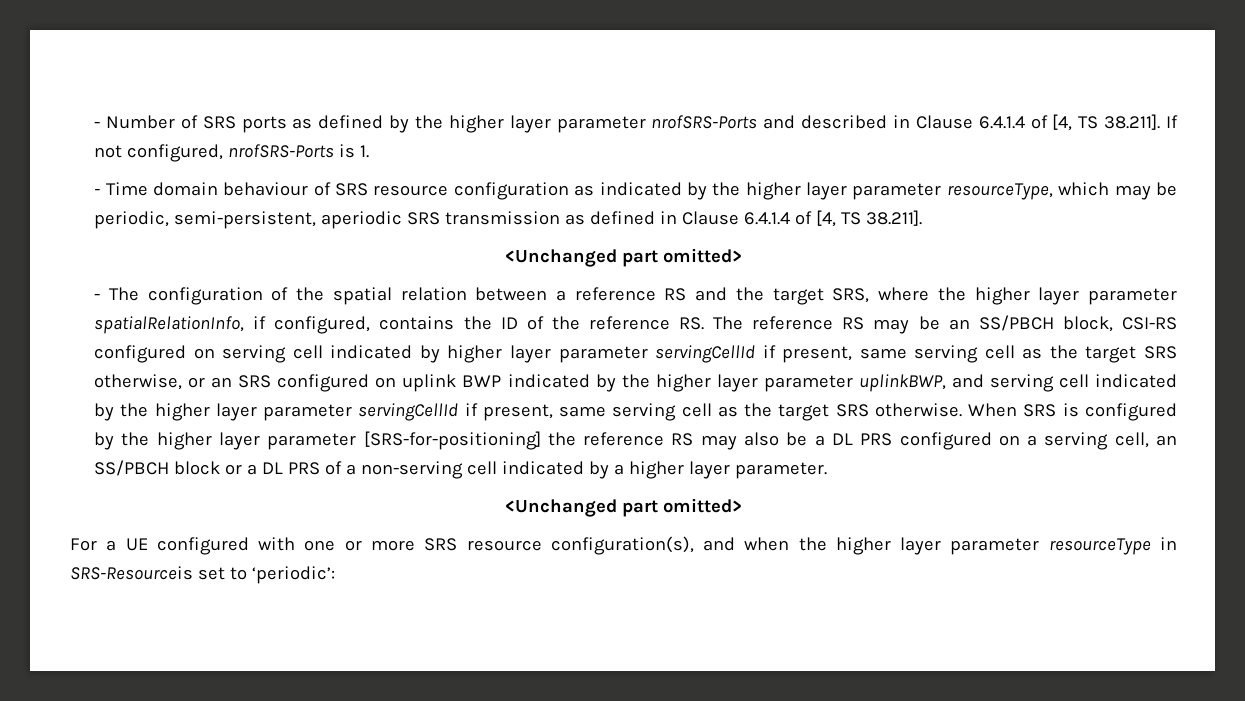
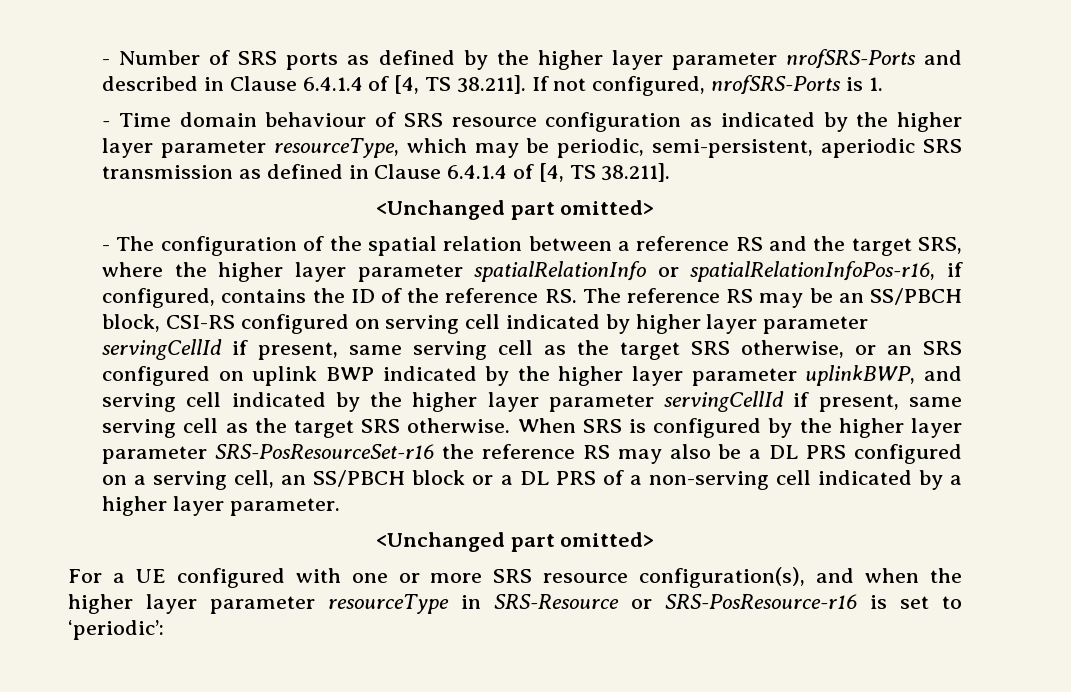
- - The configuration of the spatial relation between a reference RS and the target SRS, where the higher layer parameter spatialRelationInfo, if configured, contains the ID of the reference RS. The reference RS may be an SS/PBCH block, CSI-RS configured on serving cell indicated by higher layer parameter servingCellId if present, same serving cell as the target SRS otherwise, or an SRS configured on uplink BWP indicated by the higher layer parameter uplinkBWP, and serving cell indicated by the higher layer parameter servingCellId if present, same serving cell as the target SRS otherwise.
+ - The configuration of the spatial relation between a reference RS and the target SRS, where the higher layer parameter spatialRelationInfo or spatialRelationInfoPos-r16, if configured, contains the ID of the reference RS. The reference RS may be an SS/PBCH block, CSI-RS configured on serving cell indicated by higher layer parameter servingCellId if present, same serving cell as the target SRS otherwise, or an SRS configured on uplink BWP indicated by the higher layer parameter uplinkBWP, and serving cell indicated by the higher layer parameter servingCellId if present, same serving cell as the target SRS otherwise.
- When SRS is configured by the higher layer parameter [SRS-for-positioning] the reference RS may also be a DL PRS configured on a serving cell, an SS/PBCH block or a DL PRS of a non-serving cell indicated by a higher layer parameter.
+ When SRS is configured by the higher layer parameter SRS-PosResourceSet-r16 the reference RS may also be a DL PRS configured on a serving cell, an SS/PBCH block or a DL PRS of a non-serving cell indicated by a higher layer parameter.
- For a UE configured with one or more SRS resource configuration(s), and when the higher layer parameter resourceType in SRS-Resourceis set to ‘periodic’:
+ For a UE configured with one or more SRS resource configuration(s), and when the higher layer parameter resourceType in SRS-Resource or SRS-PosResource-r16 is set to ‘periodic’:

